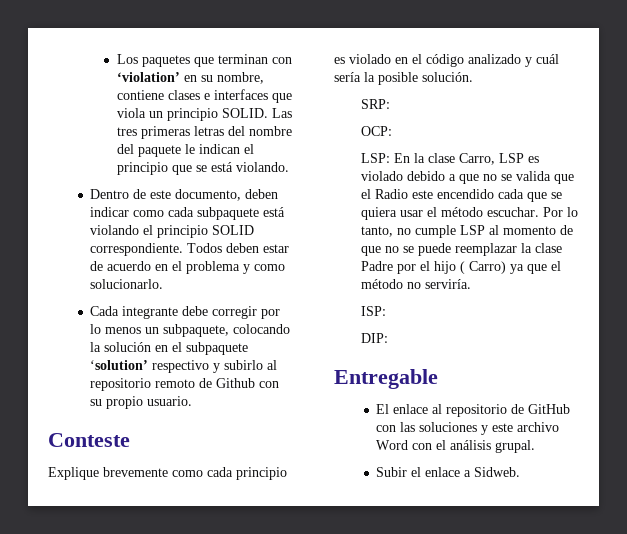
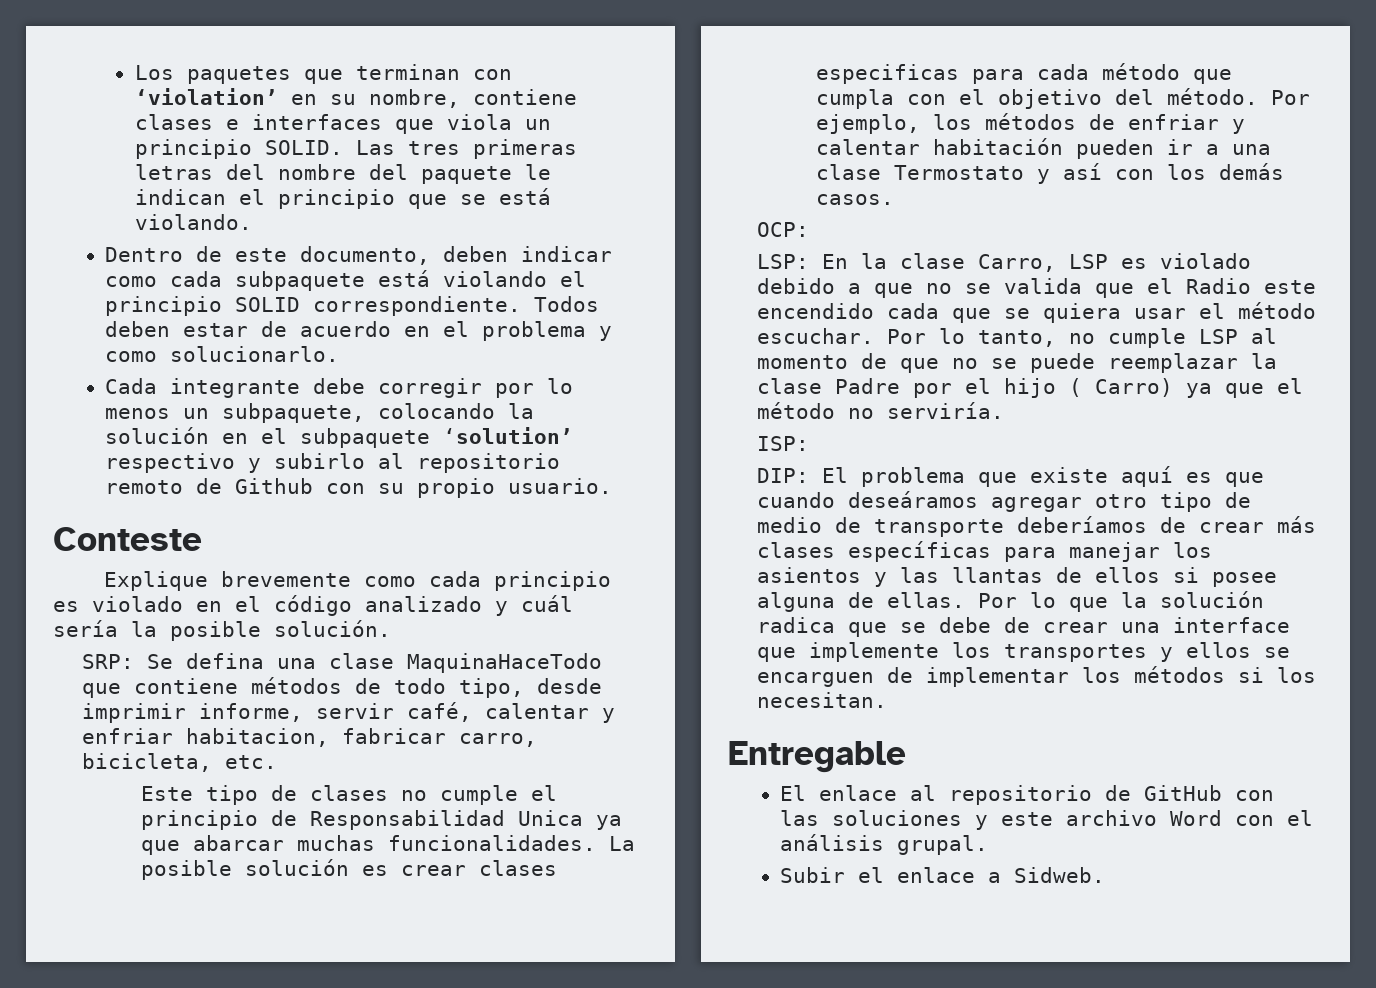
- SRP:
+ SRP: Se defina una clase MaquinaHaceTodo que contiene métodos de todo tipo, desde imprimir informe, servir café, calentar y enfriar habitacion, fabricar carro, bicicleta, etc.
+ Este tipo de clases no cumple el principio de Responsabilidad Unica ya que abarcar muchas funcionalidades. La posible solución es crear clases especificas para cada método que cumpla con el objetivo del método. Por ejemplo, los métodos de enfriar y calentar habitación pueden ir a una clase Termostato y así con los demás casos.
- DIP:
+ DIP: El problema que existe aquí es que cuando deseáramos agregar otro tipo de medio de transporte deberíamos de crear más clases específicas para manejar los asientos y las llantas de ellos si posee alguna de ellas. Por lo que la solución radica que se debe de crear una interface que implemente los transportes y ellos se encarguen de implementar los métodos si los necesitan.

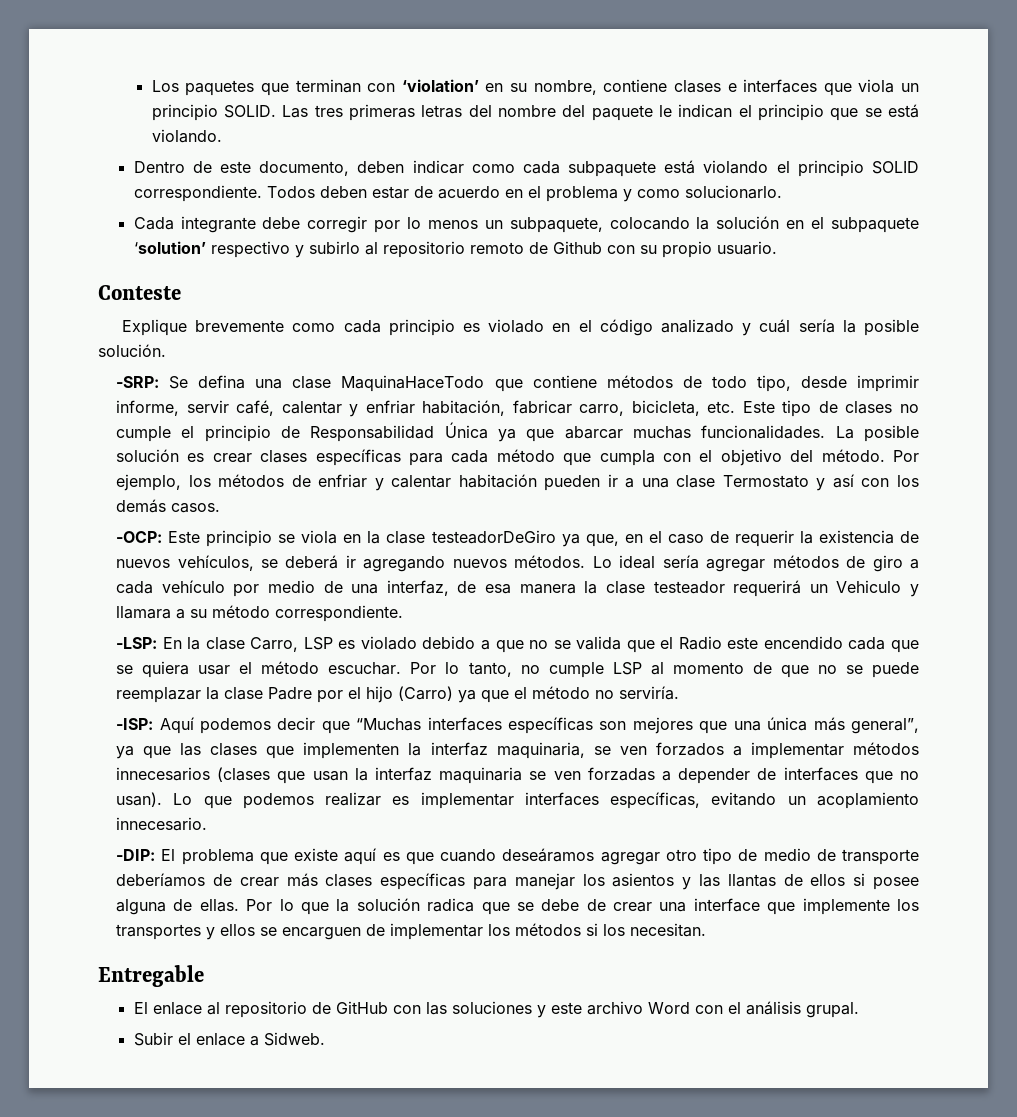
- SRP: Se defina una clase MaquinaHaceTodo que contiene métodos de todo tipo, desde imprimir informe, servir café, calentar y enfriar habitacion, fabricar carro, bicicleta, etc.
- Este tipo de clases no cumple el principio de Responsabilidad Unica ya que abarcar muchas funcionalidades.
+ -SRP: Se defina una clase MaquinaHaceTodo que contiene métodos de todo tipo, desde imprimir informe, servir café, calentar y enfriar habitación, fabricar carro, bicicleta, etc. Este tipo de clases no cumple el principio de Responsabilidad Única ya que abarcar muchas funcionalidades.
- La posible solución es crear clases especificas para cada método que cumpla con el objetivo del método.
+ La posible solución es crear clases específicas para cada método que cumpla con el objetivo del método.
- OCP:
- LSP: En la clase Carro, LSP es violado debido a que no se valida que el Radio este encendido cada que se quiera usar el método escuchar.
+ -OCP: Este principio se viola en la clase testeadorDeGiro ya que, en el caso de requerir la existencia de nuevos vehículos, se deberá ir agregando nuevos métodos. Lo ideal sería agregar métodos de giro a cada vehículo por medio de una interfaz, de esa manera la clase testeador requerirá un Vehiculo y llamara a su método correspondiente.
+ -LSP: En la clase Carro, LSP es violado debido a que no se valida que el Radio este encendido cada que se quiera usar el método escuchar.
- Por lo tanto, no cumple LSP al momento de que no se puede reemplazar la clase Padre por el hijo ( Carro) ya que el método no serviría.
+ Por lo tanto, no cumple LSP al momento de que no se puede reemplazar la clase Padre por el hijo (Carro) ya que el método no serviría.
- ISP:
- DIP: El problema que existe aquí es que cuando deseáramos agregar otro tipo de medio de transporte deberíamos de crear más clases específicas para manejar los asientos y las llantas de ellos si posee alguna de ellas.
+ -ISP: Aquí podemos decir que “Muchas interfaces específicas son mejores que una única más general”, ya que las clases que implementen la interfaz maquinaria, se ven forzados a implementar métodos innecesarios (clases que usan la interfaz maquinaria se ven forzadas a depender de interfaces que no usan). Lo que podemos realizar es implementar interfaces específicas, evitando un acoplamiento innecesario.
+ -DIP: El problema que existe aquí es que cuando deseáramos agregar otro tipo de medio de transporte deberíamos de crear más clases específicas para manejar los asientos y las llantas de ellos si posee alguna de ellas.

